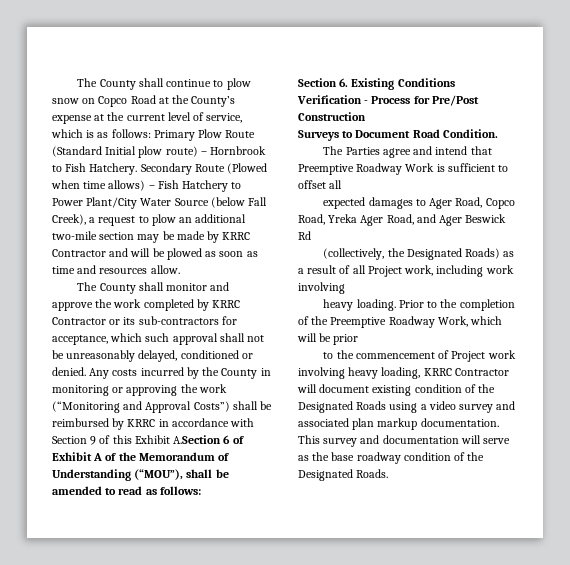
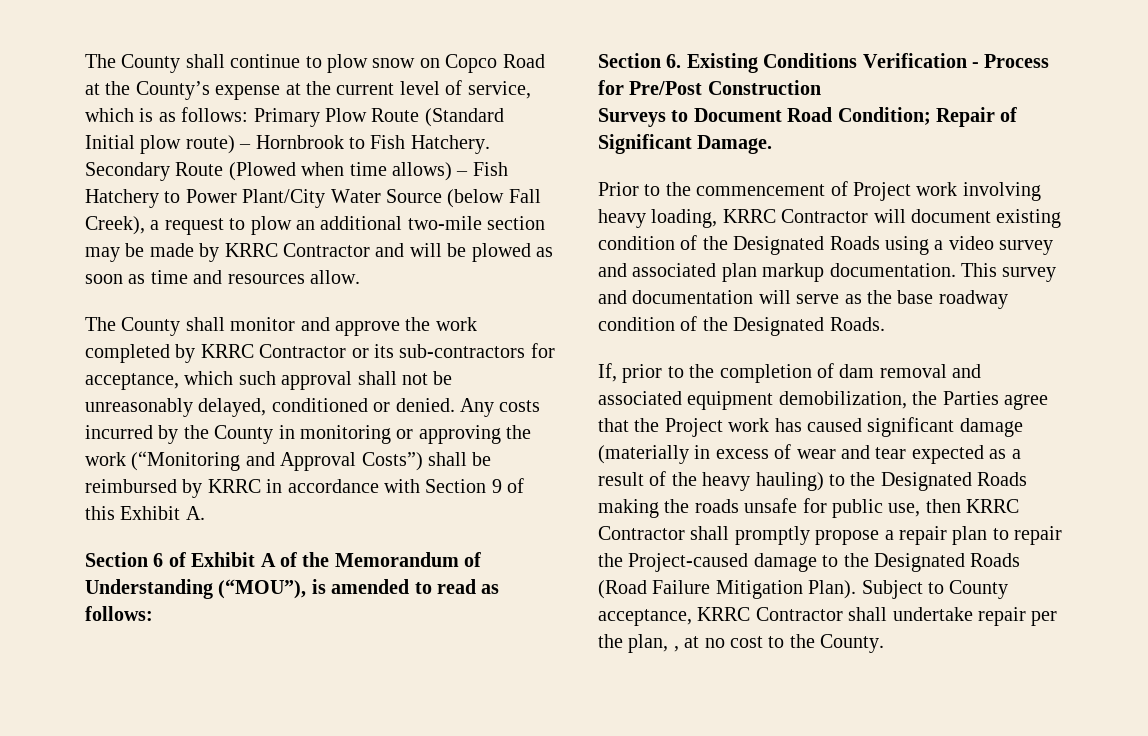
- Any costs incurred by the County in monitoring or approving the work (“Monitoring and Approval Costs”) shall be reimbursed by KRRC in accordance with Section 9 of this Exhibit A.Section 6 of Exhibit A of the Memorandum of Understanding (“MOU”), shall be amended to read as follows:
+ Any costs incurred by the County in monitoring or approving the work (“Monitoring and Approval Costs”) shall be reimbursed by KRRC in accordance with Section 9 of this Exhibit A.
+ Section 6 of Exhibit A of the Memorandum of Understanding (“MOU”), is amended to read as follows:
- Surveys to Document Road Condition.
- The Parties agree and intend that Preemptive Roadway Work is sufficient to offset all
- expected damages to Ager Road, Copco Road, Yreka Ager Road, and Ager Beswick Rd
- (collectively, the Designated Roads) as a result of all Project work, including work involving
- heavy loading. Prior to the completion of the Preemptive Roadway Work, which will be prior
- to the commencement of Project work involving heavy loading, KRRC Contractor will document existing condition of the Designated Roads using a video survey and associated plan markup documentation.
+ Surveys to Document Road Condition; Repair of Significant Damage.
+ Prior to the commencement of Project work involving heavy loading, KRRC Contractor will document existing condition of the Designated Roads using a video survey and associated plan markup documentation.
+ If, prior to the completion of dam removal and associated equipment demobilization, the Parties agree that the Project work has caused significant damage (materially in excess of wear and tear expected as a result of the heavy hauling) to the Designated Roads making the roads unsafe for public use, then KRRC Contractor shall promptly propose a repair plan to repair the Project-caused damage to the Designated Roads (Road Failure Mitigation Plan). Subject to County acceptance, KRRC Contractor shall undertake repair per the plan, , at no cost to the County.

